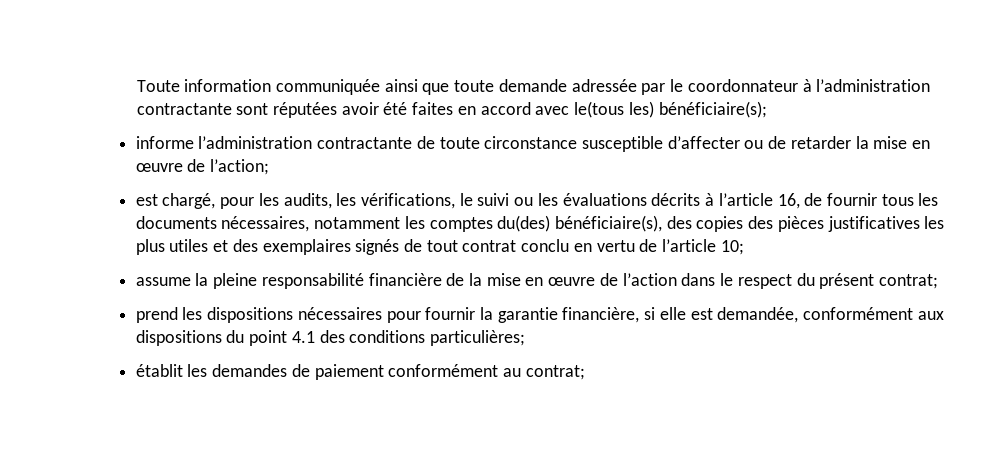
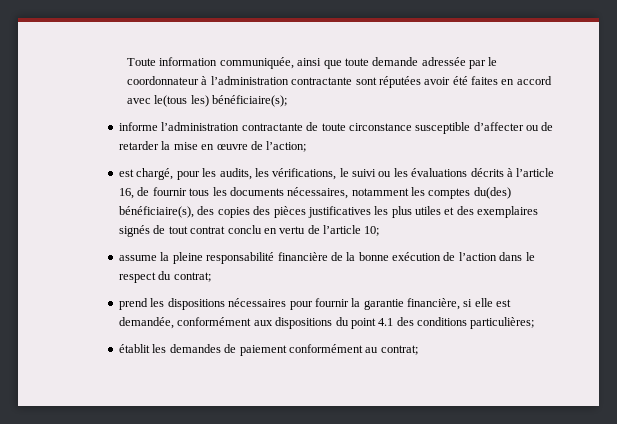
- Toute information communiquée ainsi que toute demande adressée par le coordonnateur à l’administration contractante sont réputées avoir été faites en accord avec le(tous les) bénéficiaire(s);
+ Toute information communiquée, ainsi que toute demande adressée par le coordonnateur à l’administration contractante sont réputées avoir été faites en accord avec le(tous les) bénéficiaire(s);
- assume la pleine responsabilité financière de la mise en œuvre de l’action dans le respect du présent contrat;
+ assume la pleine responsabilité financière de la bonne exécution de l’action dans le respect du contrat;

